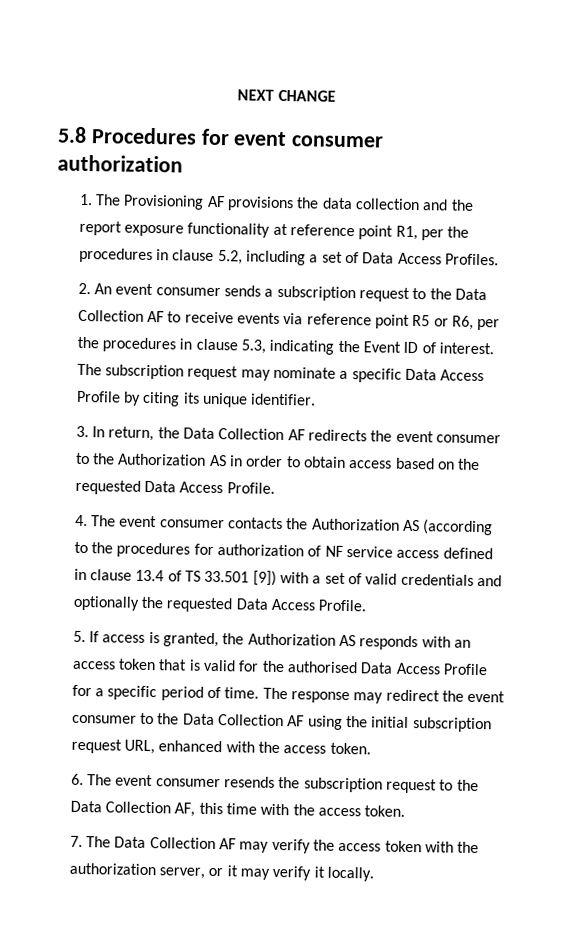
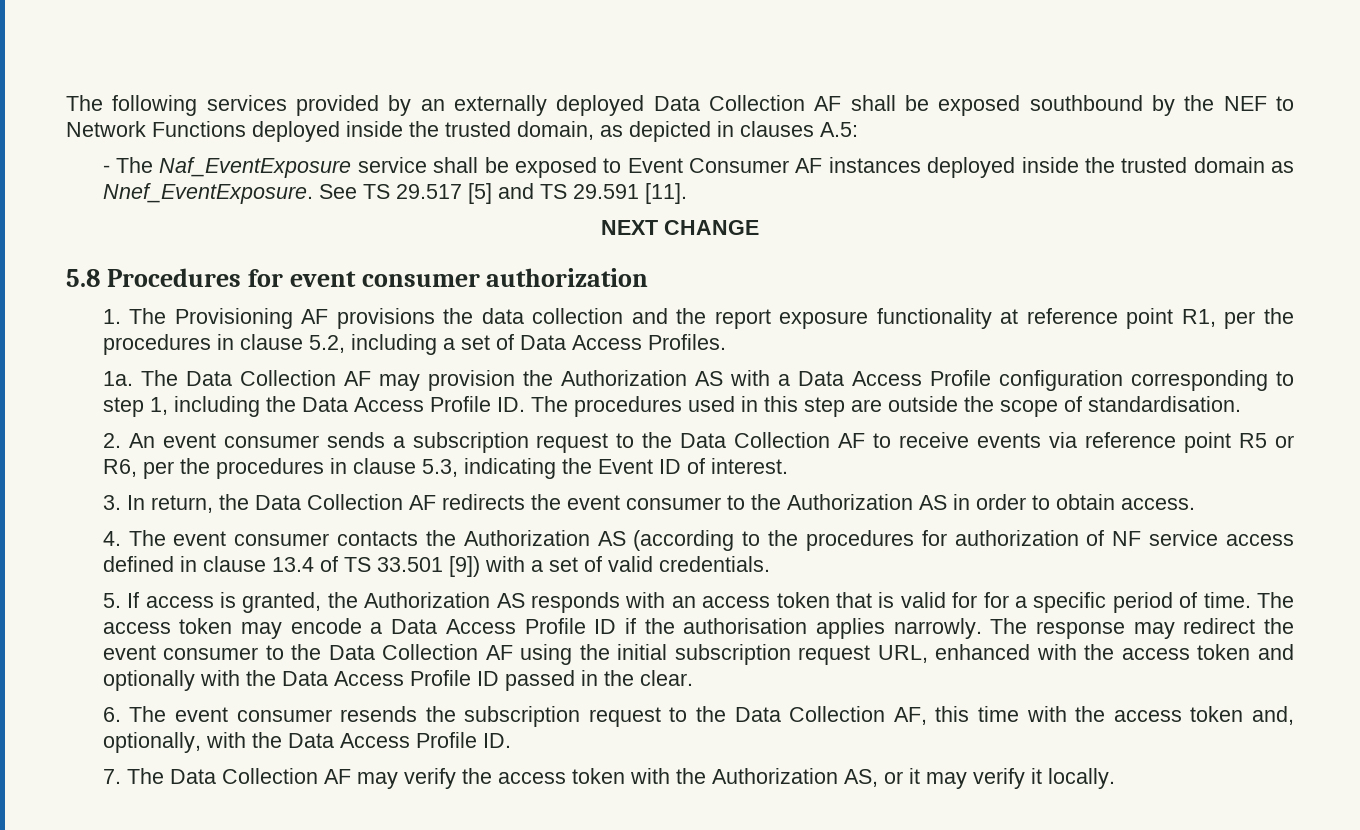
+ The following services provided by an externally deployed Data Collection AF shall be exposed southbound by the NEF to Network Functions deployed inside the trusted domain, as depicted in clauses A.5:
+ - The Naf_EventExposure service shall be exposed to Event Consumer AF instances deployed inside the trusted domain as Nnef_EventExposure. See TS 29.517 [5] and TS 29.591 [11].
+ 1a. The Data Collection AF may provision the Authorization AS with a Data Access Profile configuration corresponding to step 1, including the Data Access Profile ID. The procedures used in this step are outside the scope of standardisation.
- The subscription request may nominate a specific Data Access Profile by citing its unique identifier.
- 3. In return, the Data Collection AF redirects the event consumer to the Authorization AS in order to obtain access based on the requested Data Access Profile.
+ 3. In return, the Data Collection AF redirects the event consumer to the Authorization AS in order to obtain access.
- 4. The event consumer contacts the Authorization AS (according to the procedures for authorization of NF service access defined in clause 13.4 of TS 33.501 [9]) with a set of valid credentials and optionally the requested Data Access Profile.
+ 4. The event consumer contacts the Authorization AS (according to the procedures for authorization of NF service access defined in clause 13.4 of TS 33.501 [9]) with a set of valid credentials.
- 5. If access is granted, the Authorization AS responds with an access token that is valid for the authorised Data Access Profile for a specific period of time.
+ 5. If access is granted, the Authorization AS responds with an access token that is valid for for a specific period of time.
- The response may redirect the event consumer to the Data Collection AF using the initial subscription request URL, enhanced with the access token.
+ The access token may encode a Data Access Profile ID if the authorisation applies narrowly. The response may redirect the event consumer to the Data Collection AF using the initial subscription request URL, enhanced with the access token and optionally with the Data Access Profile ID passed in the clear.
- 6. The event consumer resends the subscription request to the Data Collection AF, this time with the access token.
+ 6. The event consumer resends the subscription request to the Data Collection AF, this time with the access token and, optionally, with the Data Access Profile ID.
- 7. The Data Collection AF may verify the access token with the authorization server, or it may verify it locally.
+ 7. The Data Collection AF may verify the access token with the Authorization AS, or it may verify it locally.

